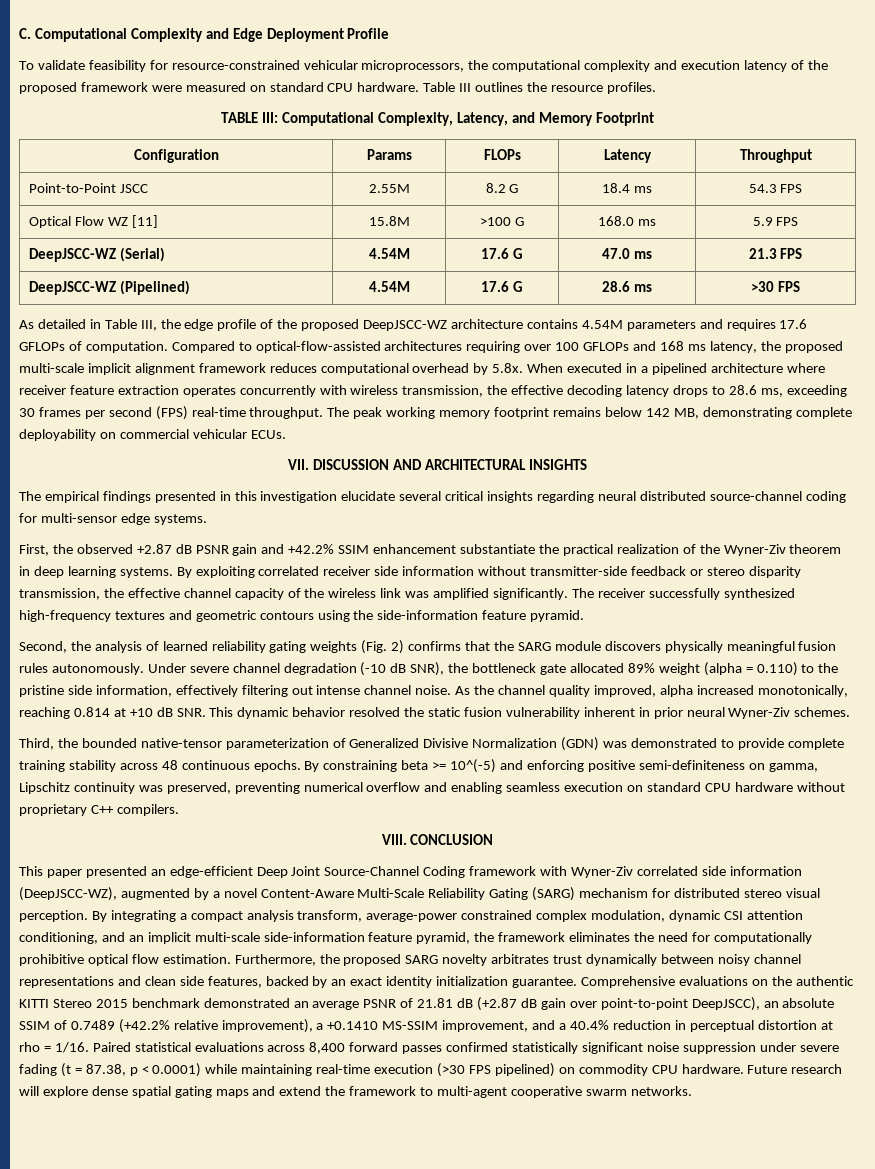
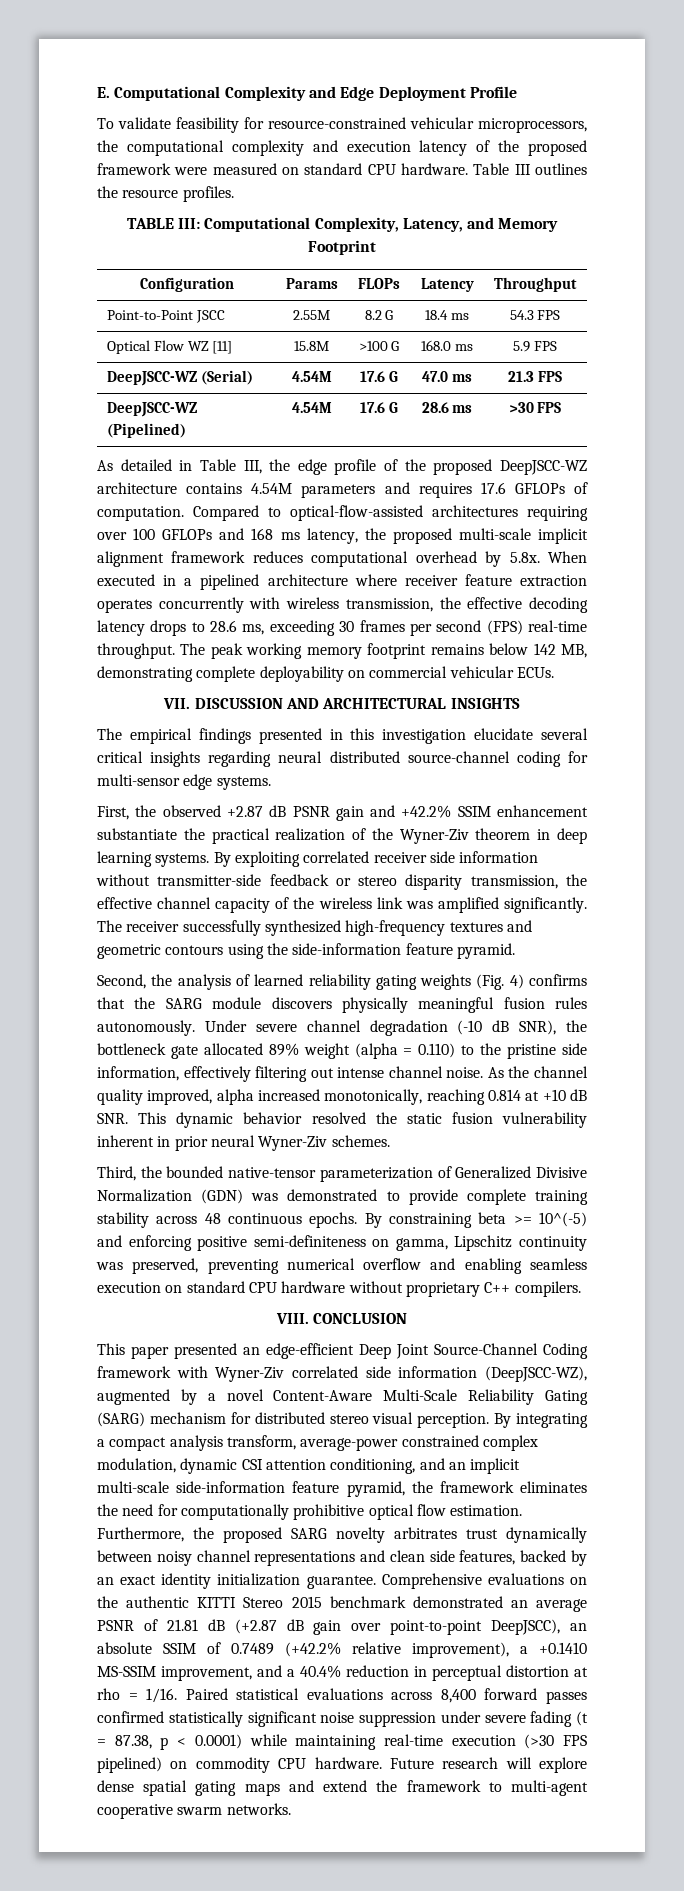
- C. Computational Complexity and Edge Deployment Profile
+ E. Computational Complexity and Edge Deployment Profile
- Second, the analysis of learned reliability gating weights (Fig. 2) confirms that the SARG module discovers physically meaningful fusion rules autonomously.
+ Second, the analysis of learned reliability gating weights (Fig. 4) confirms that the SARG module discovers physically meaningful fusion rules autonomously.

